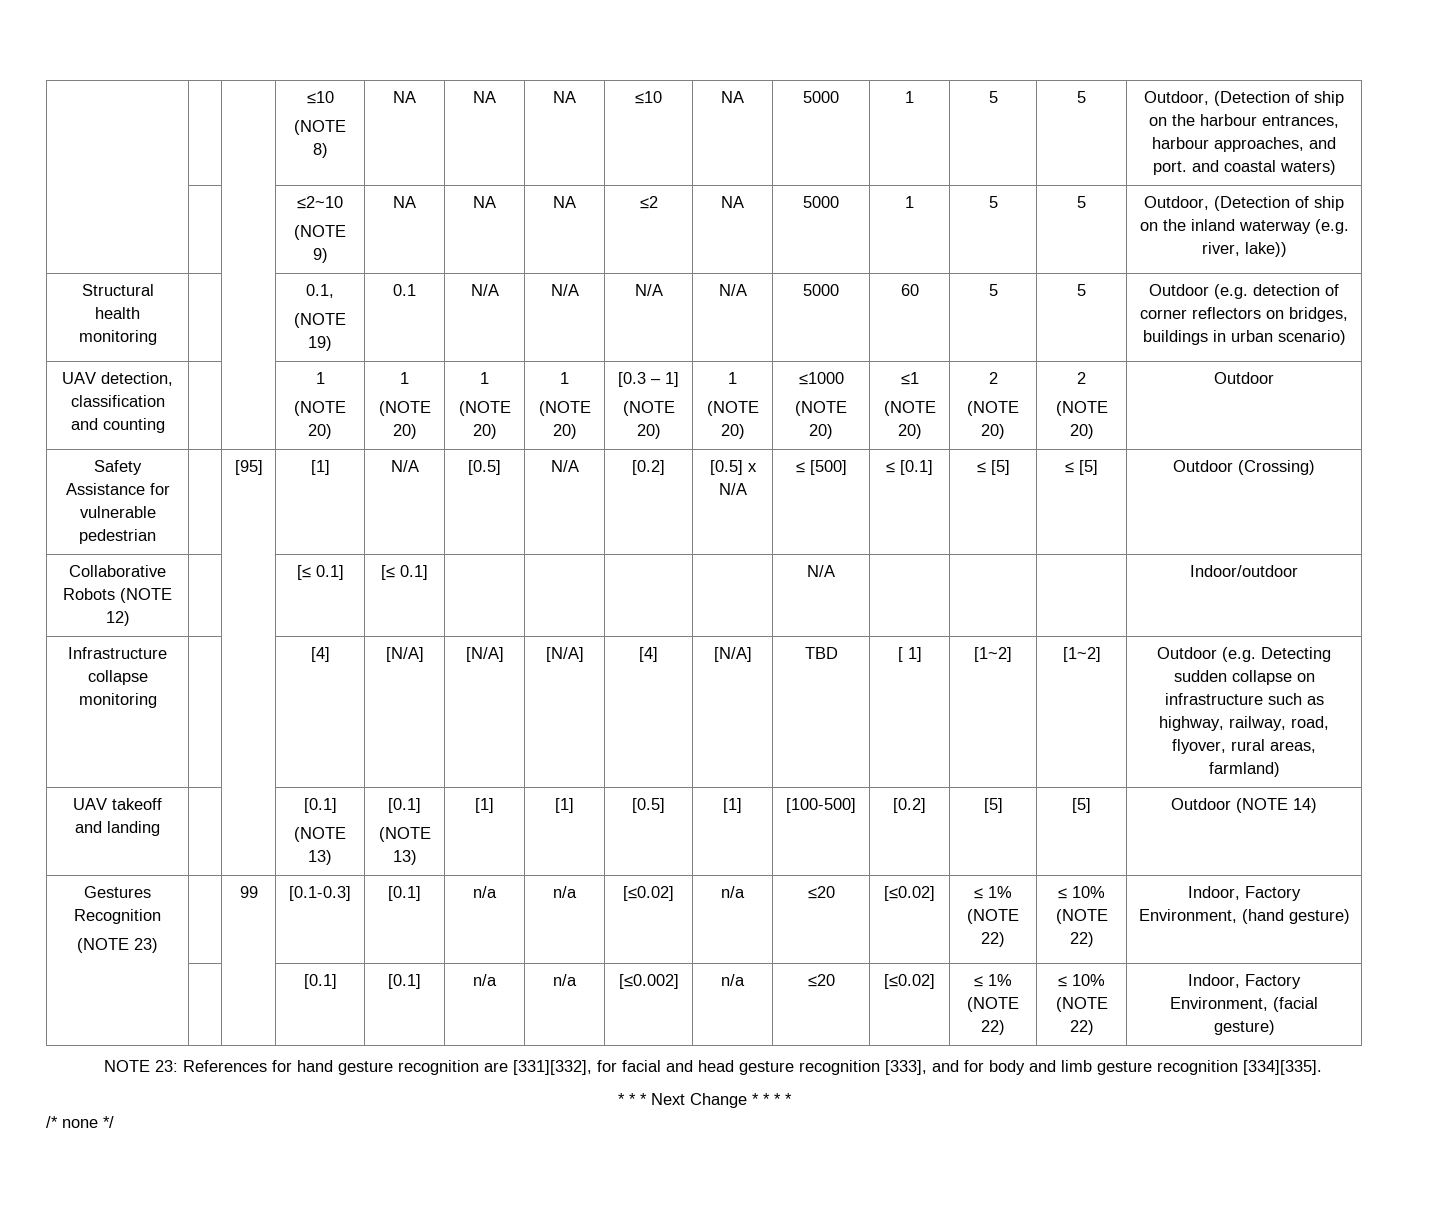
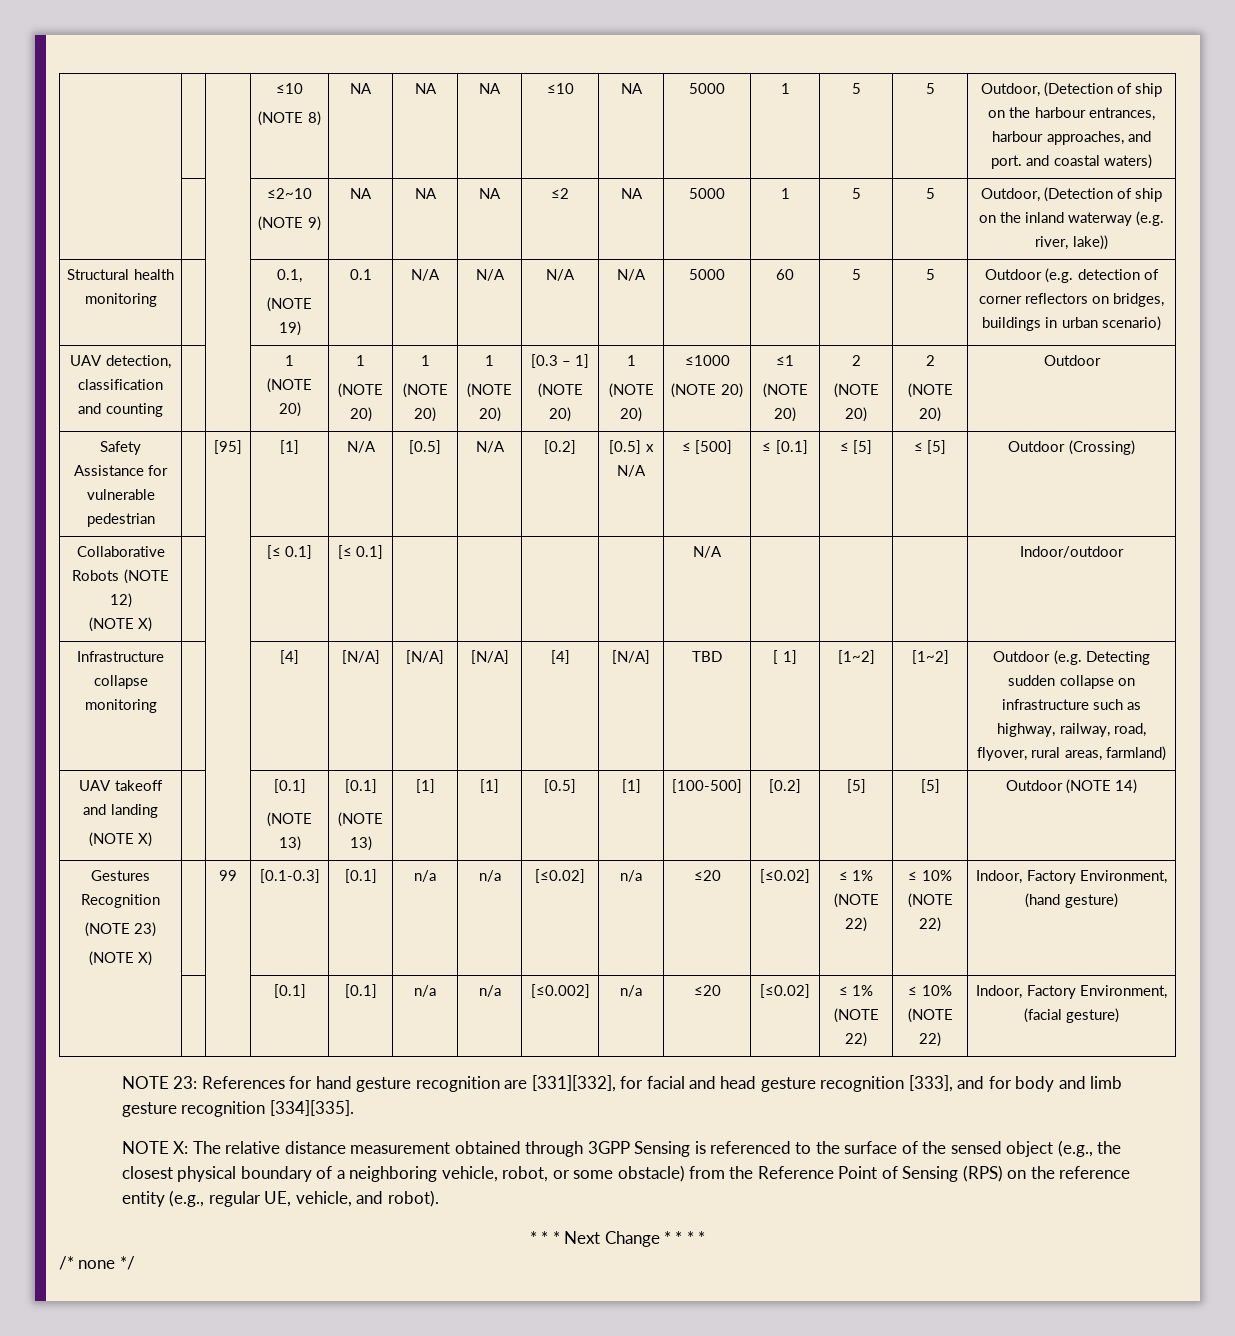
- Collaborative Robots (NOTE 12) | | | [≤ 0.1] | [≤ 0.1] | | | | | N/A | | | | Indoor/outdoor
+ Collaborative Robots (NOTE 12)
+ (NOTE X) | | | [≤ 0.1] | [≤ 0.1] | | | | | N/A | | | | Indoor/outdoor
- UAV takeoff and landing | | | [0.1]
+ UAV takeoff and landing
+ (NOTE X) | | | [0.1]
  Gestures Recognition
- (NOTE 23) | | 99 | [0.1-0.3] | [0.1] | n/a | n/a | [≤0.02] | n/a | ≤20 | [≤0.02] | ≤ 1% (NOTE 22) | ≤ 10% (NOTE 22) | Indoor, Factory Environment, (hand gesture)
+ (NOTE 23)
+ (NOTE X) | | 99 | [0.1-0.3] | [0.1] | n/a | n/a | [≤0.02] | n/a | ≤20 | [≤0.02] | ≤ 1% (NOTE 22) | ≤ 10% (NOTE 22) | Indoor, Factory Environment, (hand gesture)
+ NOTE X: The relative distance measurement obtained through 3GPP Sensing is referenced to the surface of the sensed object (e.g., the closest physical boundary of a neighboring vehicle, robot, or some obstacle) from the Reference Point of Sensing (RPS) on the reference entity (e.g., regular UE, vehicle, and robot).

